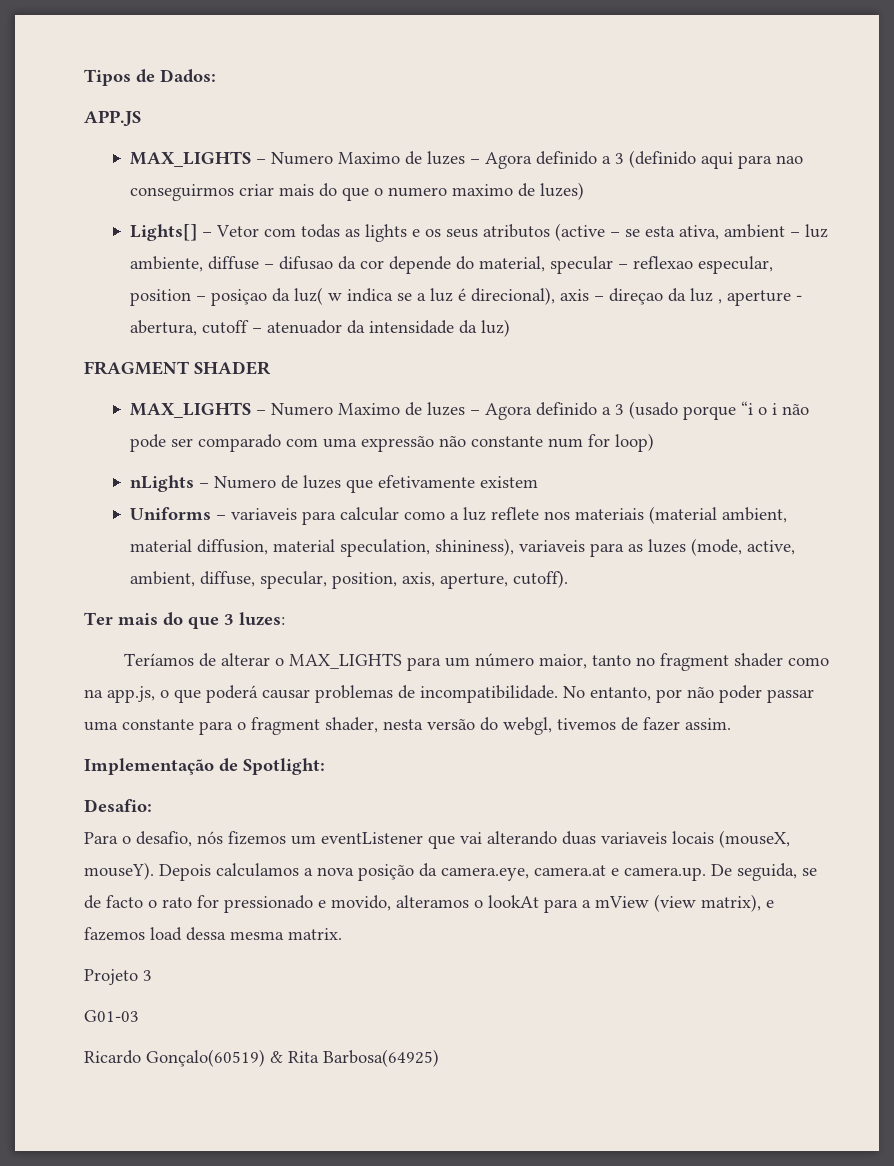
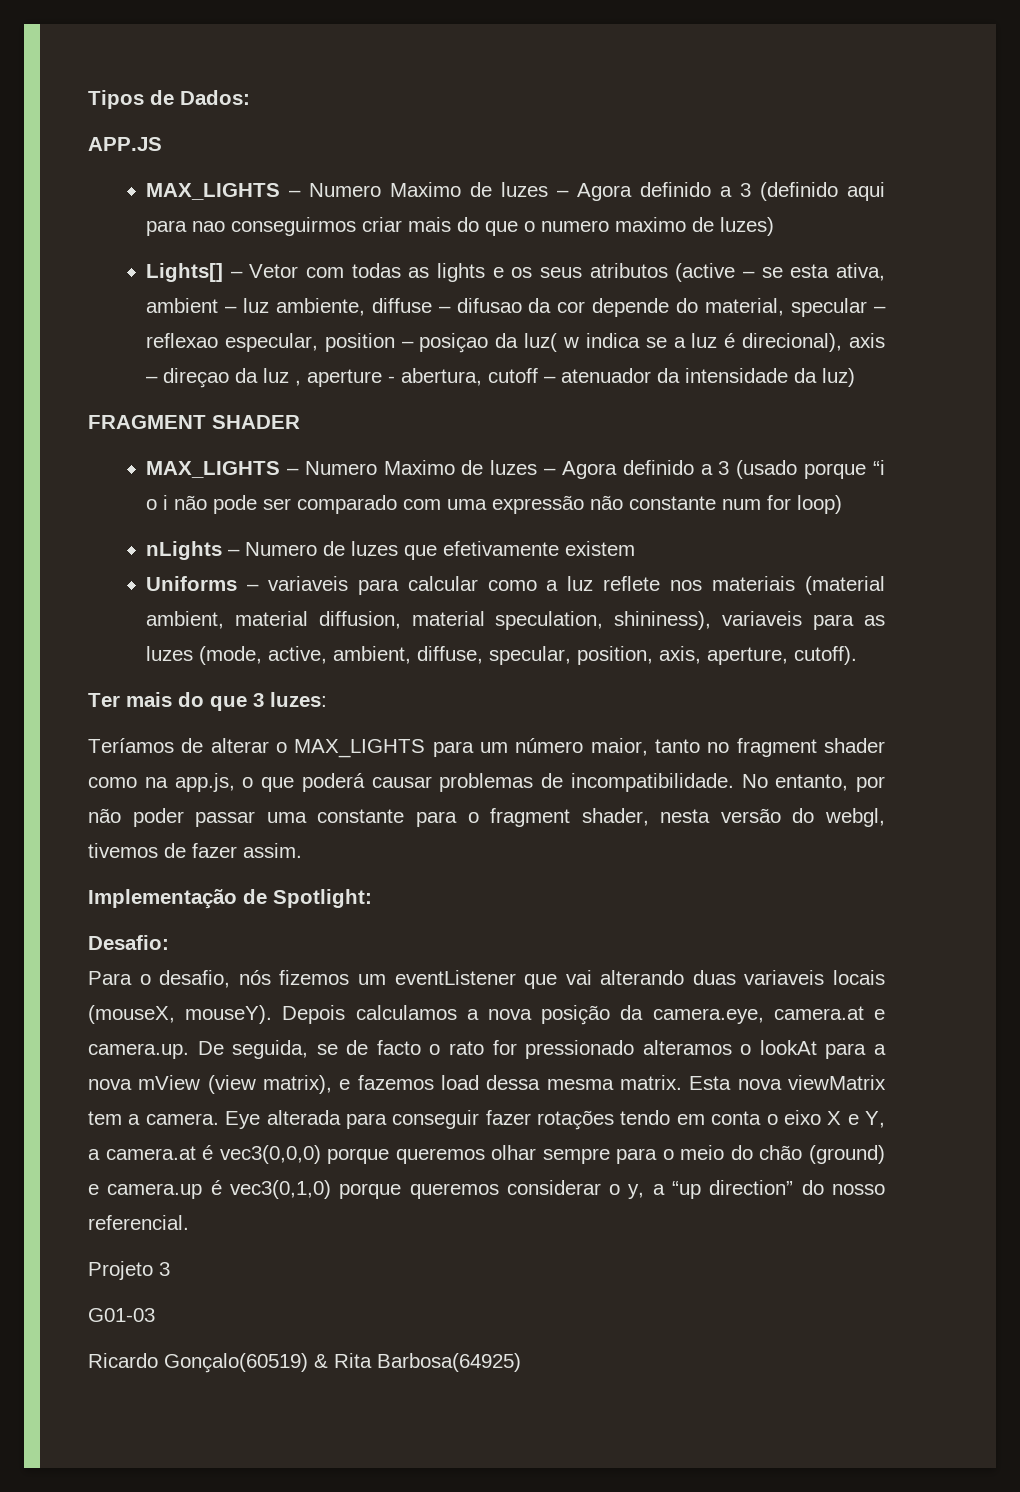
- Depois calculamos a nova posição da camera.eye, camera.at e camera.up. De seguida, se de facto o rato for pressionado e movido, alteramos o lookAt para a mView (view matrix), e fazemos load dessa mesma matrix.
+ Depois calculamos a nova posição da camera.eye, camera.at e camera.up. De seguida, se de facto o rato for pressionado alteramos o lookAt para a nova mView (view matrix), e fazemos load dessa mesma matrix. Esta nova viewMatrix tem a camera. Eye alterada para conseguir fazer rotações tendo em conta o eixo X e Y, a camera.at é vec3(0,0,0) porque queremos olhar sempre para o meio do chão (ground) e camera.up é vec3(0,1,0) porque queremos considerar o y, a “up direction” do nosso referencial.

